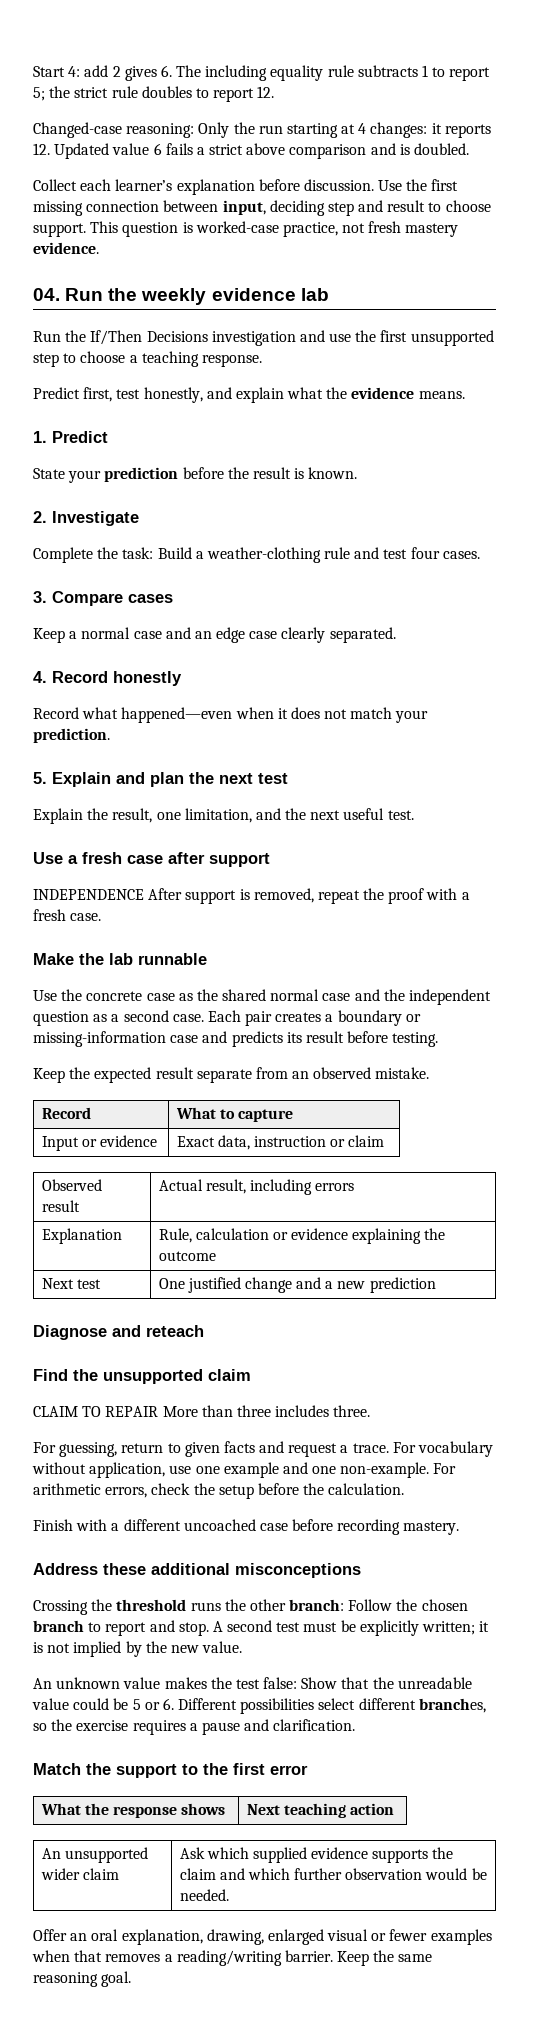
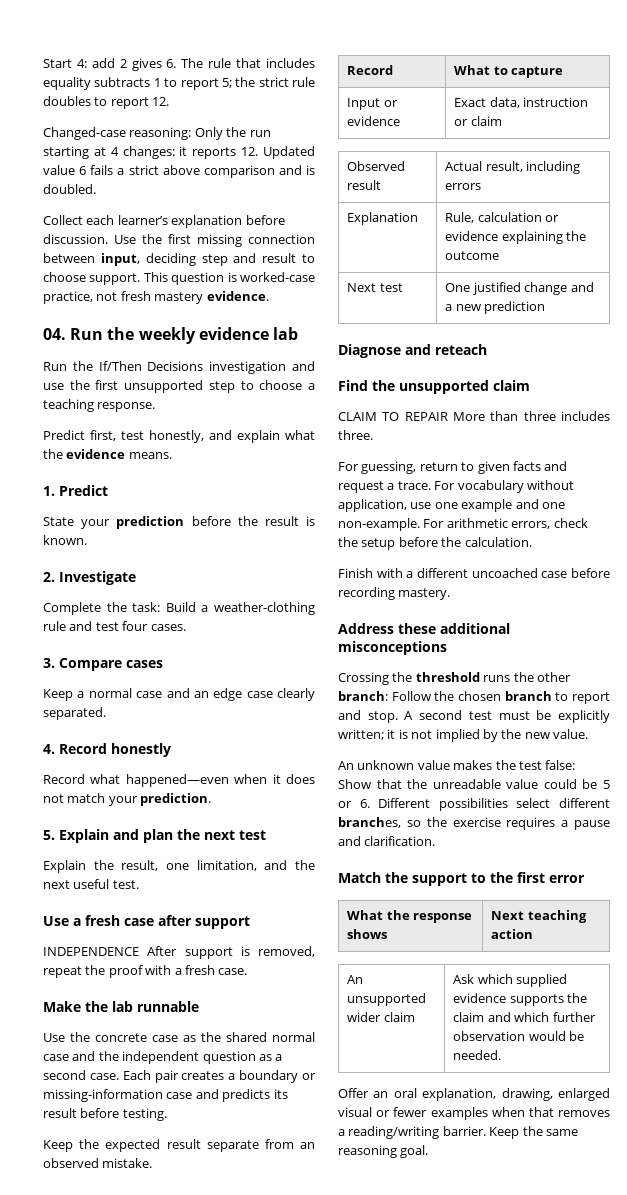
- Start 4: add 2 gives 6. The including equality rule subtracts 1 to report 5; the strict rule doubles to report 12.
+ Start 4: add 2 gives 6. The rule that includes equality subtracts 1 to report 5; the strict rule doubles to report 12.

